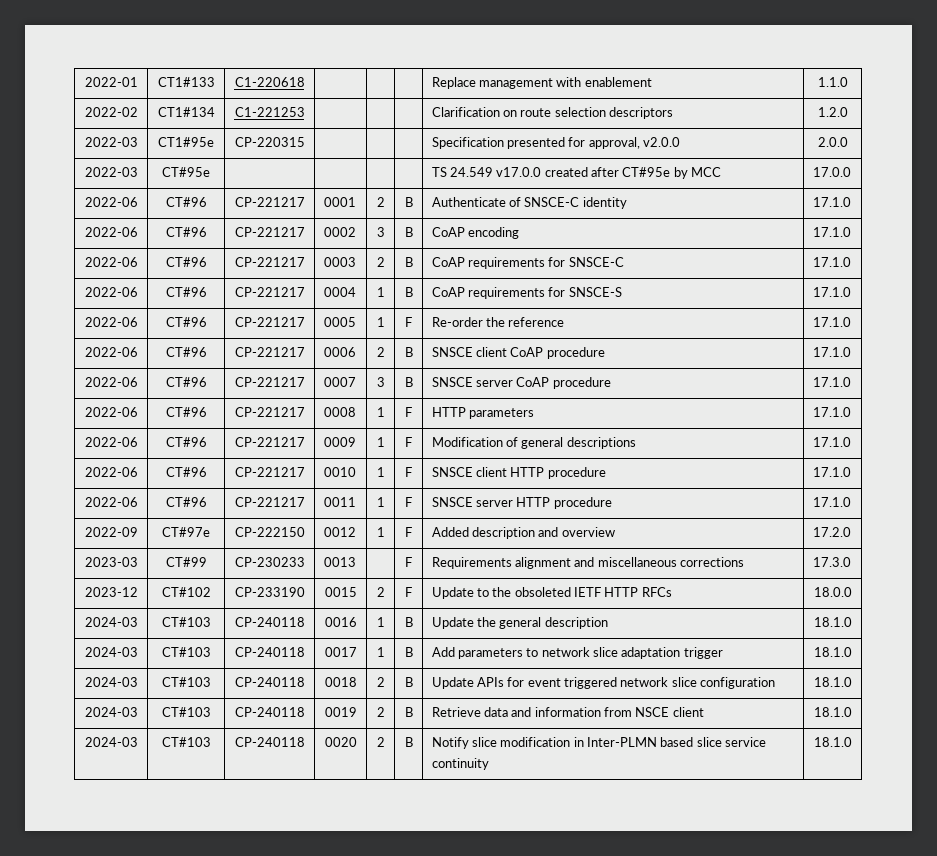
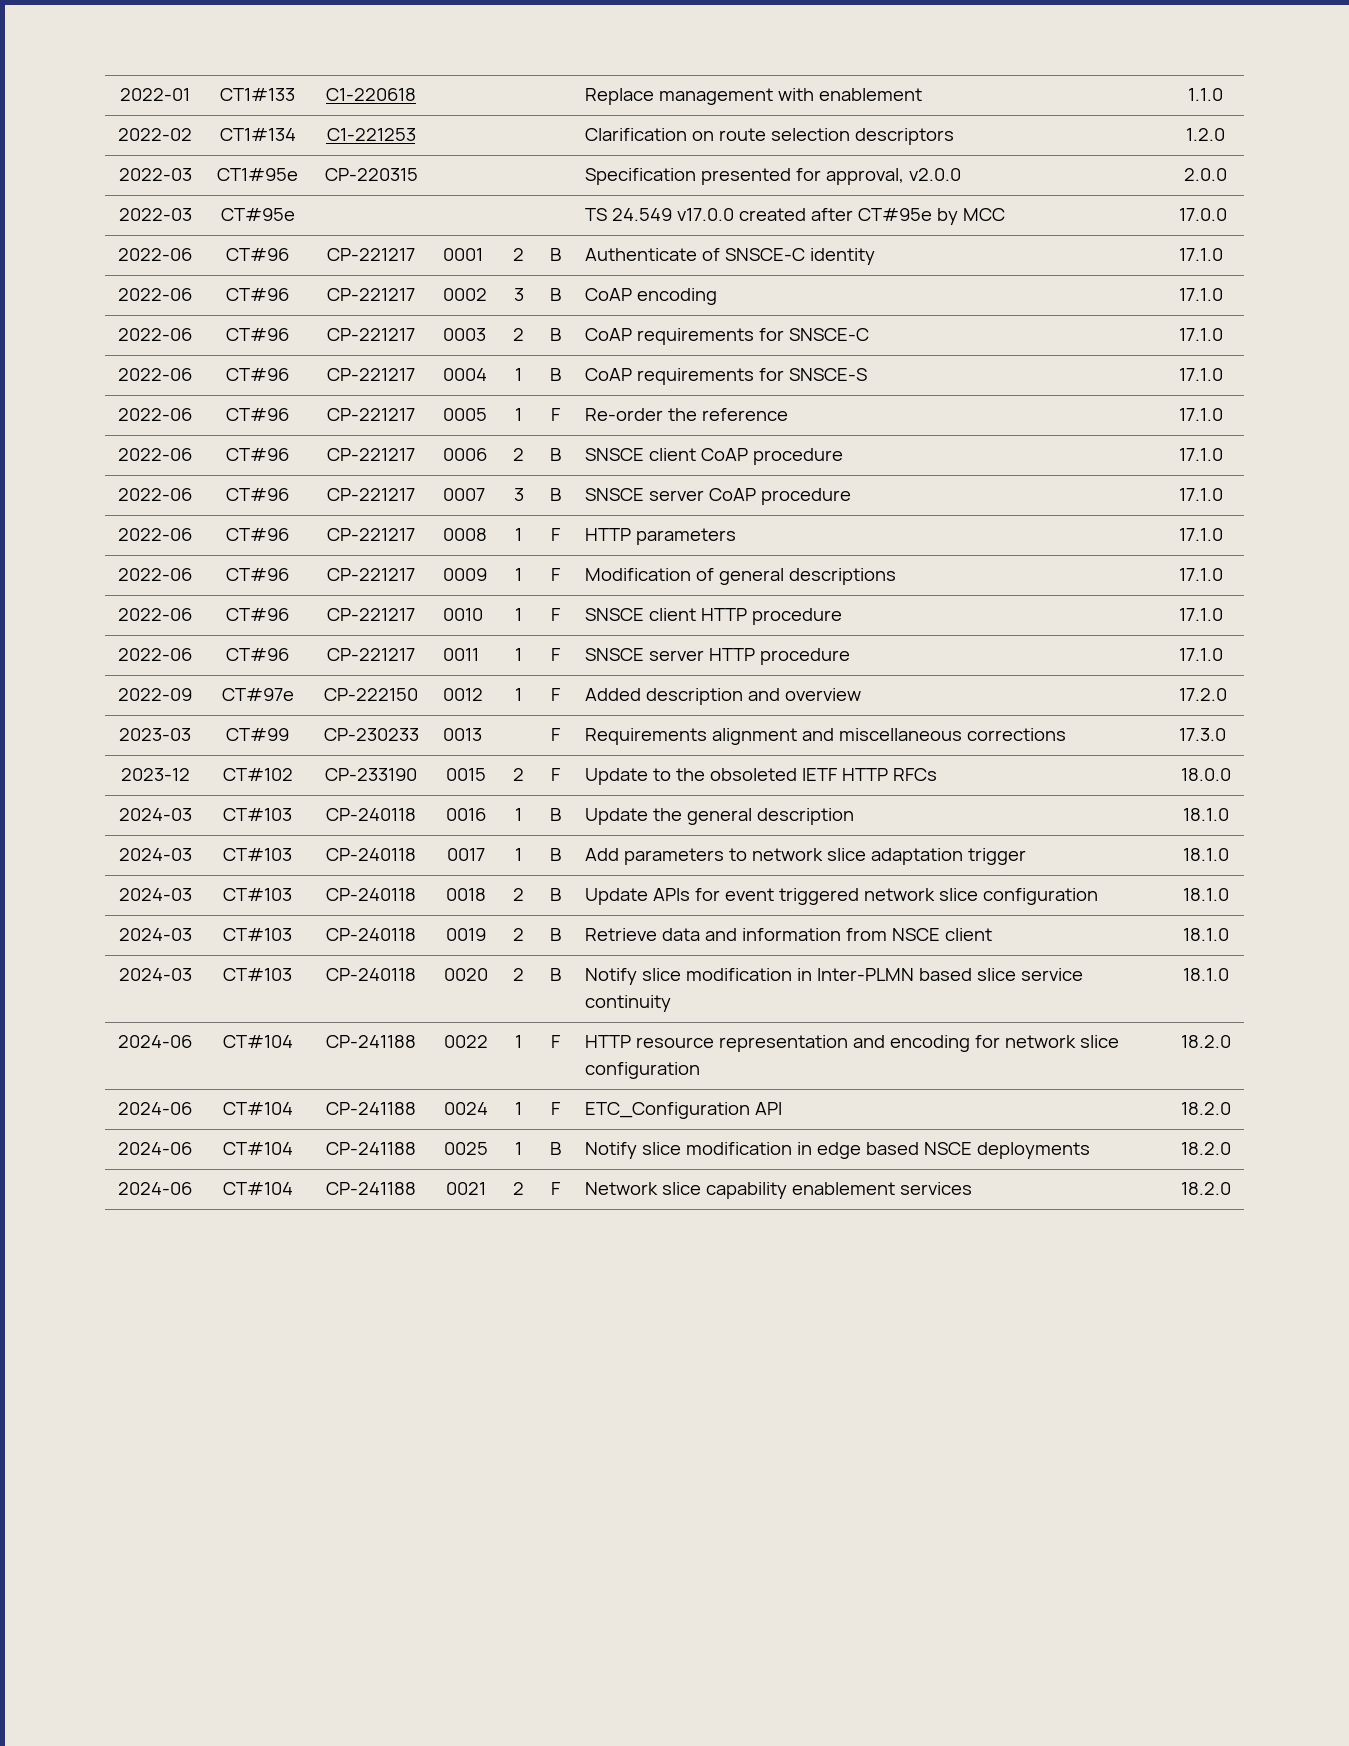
+ 2024-06 | CT#104 | CP-241188 | 0022 | 1 | F | HTTP resource representation and encoding for network slice configuration | 18.2.0
+ 2024-06 | CT#104 | CP-241188 | 0024 | 1 | F | ETC_Configuration API | 18.2.0
+ 2024-06 | CT#104 | CP-241188 | 0025 | 1 | B | Notify slice modification in edge based NSCE deployments | 18.2.0
+ 2024-06 | CT#104 | CP-241188 | 0021 | 2 | F | Network slice capability enablement services | 18.2.0

